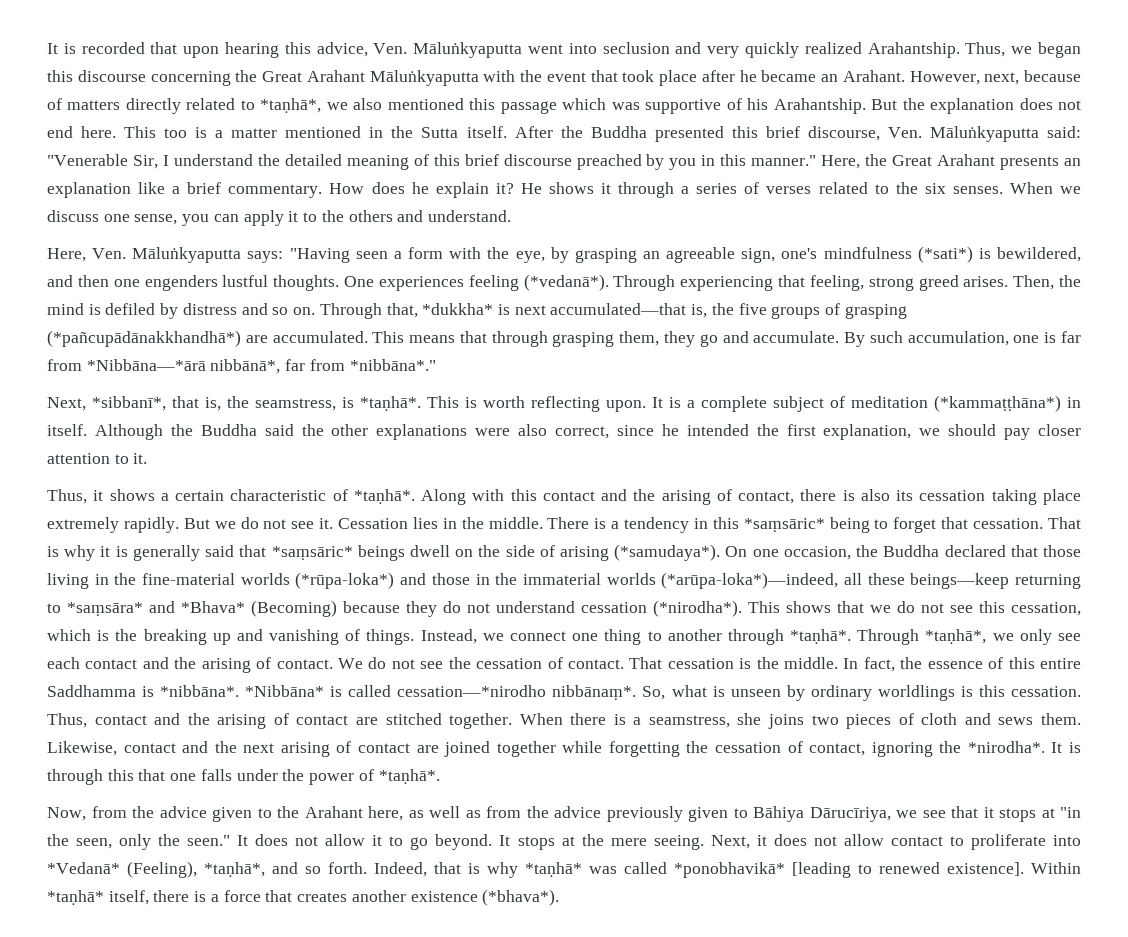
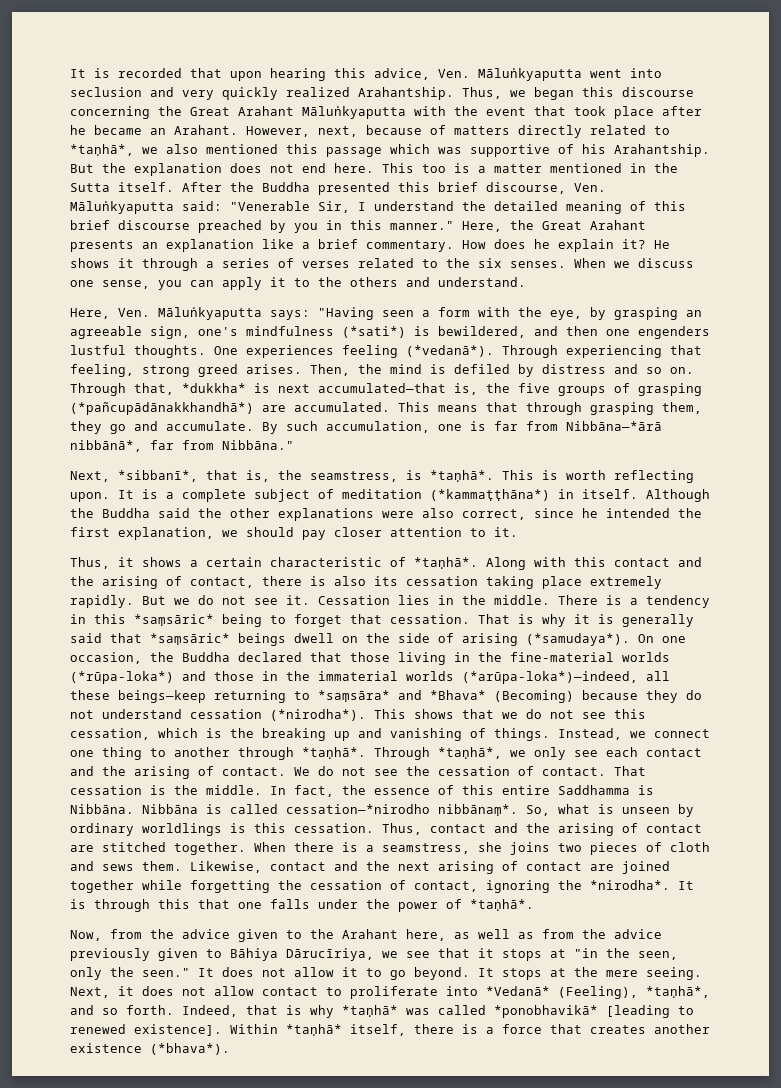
- By such accumulation, one is far from *Nibbāna—*ārā nibbānā*, far from *nibbāna*."
+ By such accumulation, one is far from Nibbāna—*ārā nibbānā*, far from Nibbāna."
- In fact, the essence of this entire Saddhamma is *nibbāna*. *Nibbāna* is called cessation—*nirodho nibbānaṃ*.
+ In fact, the essence of this entire Saddhamma is Nibbāna. Nibbāna is called cessation—*nirodho nibbānaṃ*.

